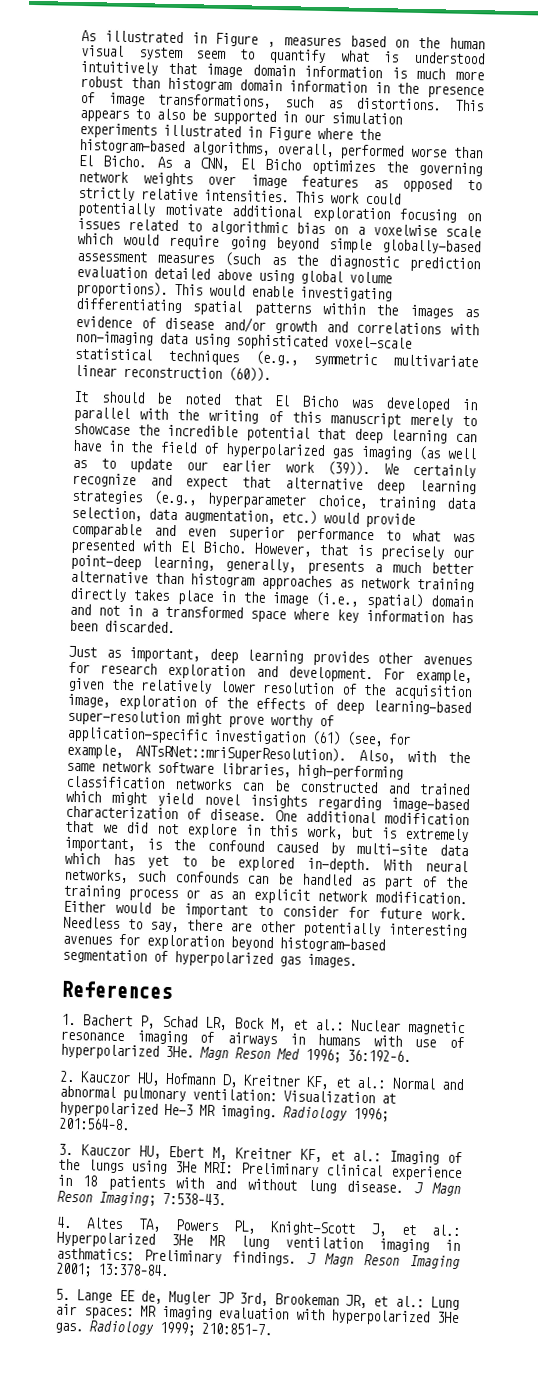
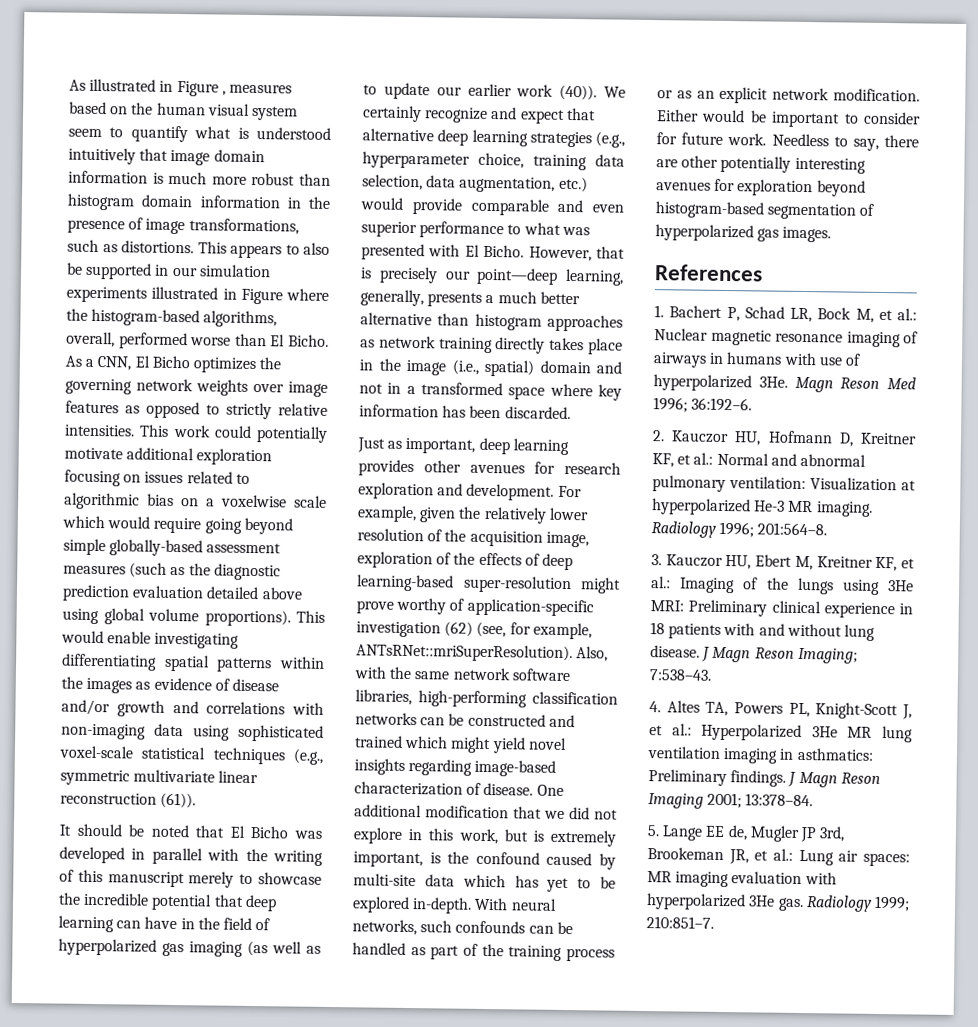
- This would enable investigating differentiating spatial patterns within the images as evidence of disease and/or growth and correlations with non-imaging data using sophisticated voxel-scale statistical techniques (e.g., symmetric multivariate linear reconstruction (60)).
+ This would enable investigating differentiating spatial patterns within the images as evidence of disease and/or growth and correlations with non-imaging data using sophisticated voxel-scale statistical techniques (e.g., symmetric multivariate linear reconstruction (61)).
- It should be noted that El Bicho was developed in parallel with the writing of this manuscript merely to showcase the incredible potential that deep learning can have in the field of hyperpolarized gas imaging (as well as to update our earlier work (39)).
+ It should be noted that El Bicho was developed in parallel with the writing of this manuscript merely to showcase the incredible potential that deep learning can have in the field of hyperpolarized gas imaging (as well as to update our earlier work (40)).
- For example, given the relatively lower resolution of the acquisition image, exploration of the effects of deep learning-based super-resolution might prove worthy of application-specific investigation (61) (see, for example, ANTsRNet::mriSuperResolution).
+ For example, given the relatively lower resolution of the acquisition image, exploration of the effects of deep learning-based super-resolution might prove worthy of application-specific investigation (62) (see, for example, ANTsRNet::mriSuperResolution).

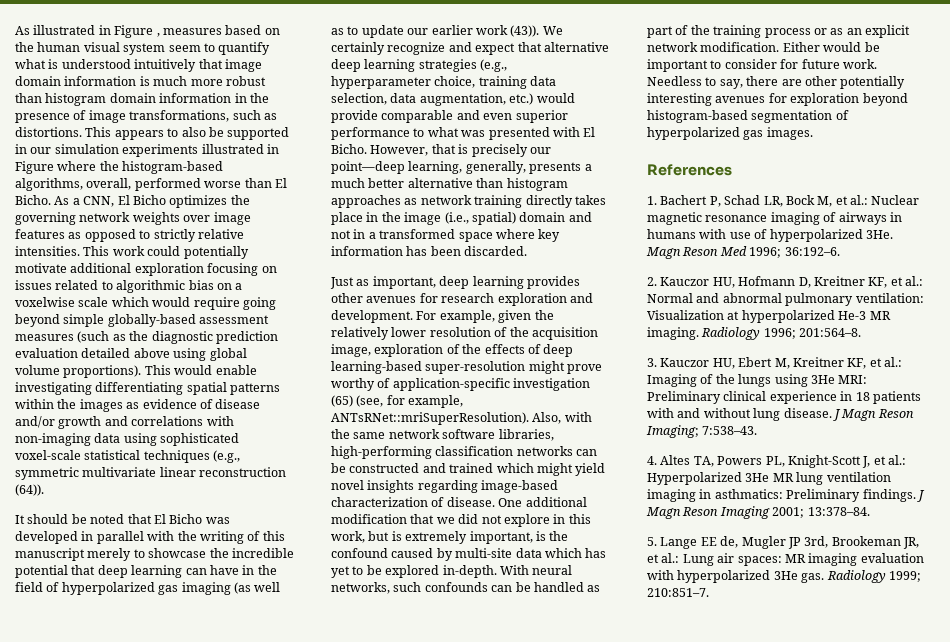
- This would enable investigating differentiating spatial patterns within the images as evidence of disease and/or growth and correlations with non-imaging data using sophisticated voxel-scale statistical techniques (e.g., symmetric multivariate linear reconstruction (61)).
+ This would enable investigating differentiating spatial patterns within the images as evidence of disease and/or growth and correlations with non-imaging data using sophisticated voxel-scale statistical techniques (e.g., symmetric multivariate linear reconstruction (64)).
- It should be noted that El Bicho was developed in parallel with the writing of this manuscript merely to showcase the incredible potential that deep learning can have in the field of hyperpolarized gas imaging (as well as to update our earlier work (40)).
+ It should be noted that El Bicho was developed in parallel with the writing of this manuscript merely to showcase the incredible potential that deep learning can have in the field of hyperpolarized gas imaging (as well as to update our earlier work (43)).
- For example, given the relatively lower resolution of the acquisition image, exploration of the effects of deep learning-based super-resolution might prove worthy of application-specific investigation (62) (see, for example, ANTsRNet::mriSuperResolution).
+ For example, given the relatively lower resolution of the acquisition image, exploration of the effects of deep learning-based super-resolution might prove worthy of application-specific investigation (65) (see, for example, ANTsRNet::mriSuperResolution).

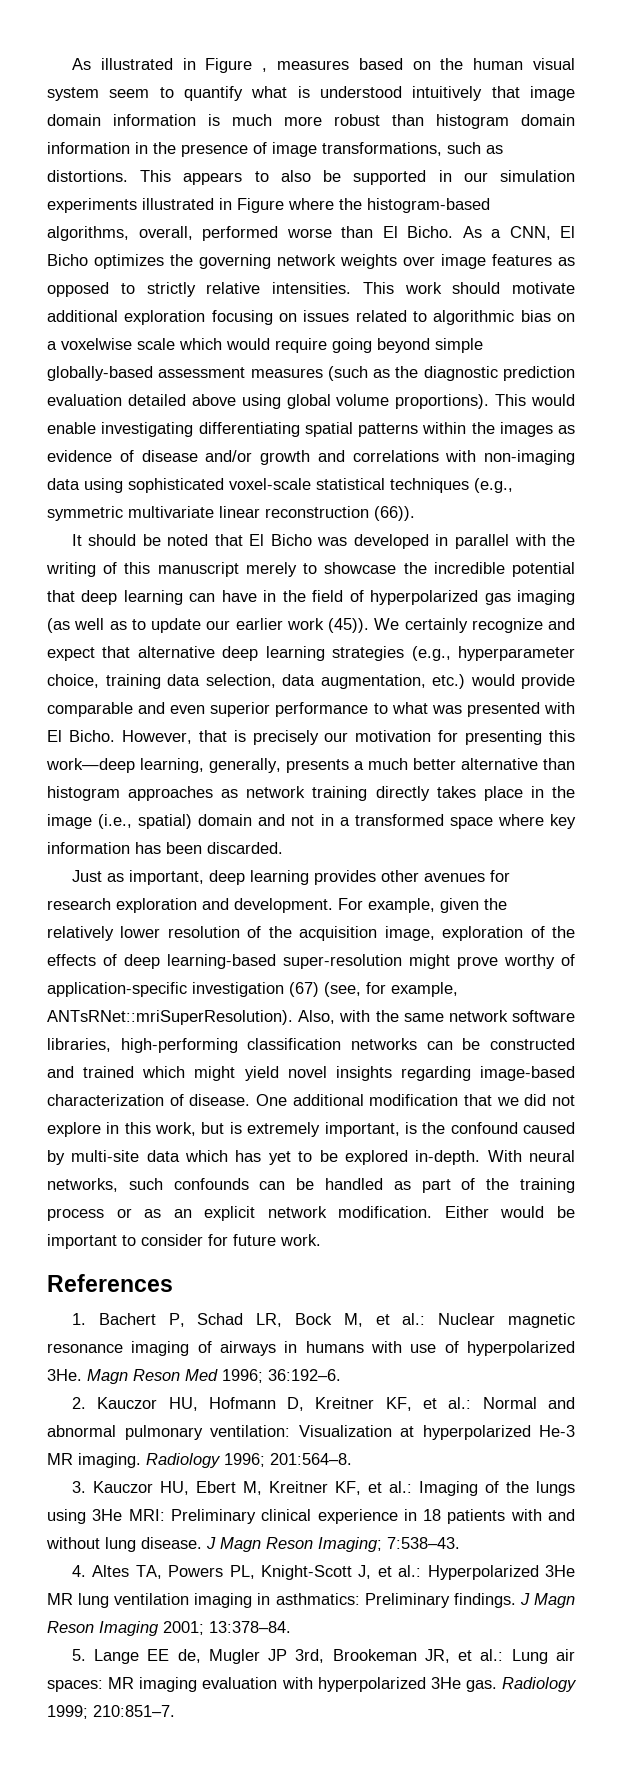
- This work could potentially motivate additional exploration focusing on issues related to algorithmic bias on a voxelwise scale which would require going beyond simple globally-based assessment measures (such as the diagnostic prediction evaluation detailed above using global volume proportions).
+ This work should motivate additional exploration focusing on issues related to algorithmic bias on a voxelwise scale which would require going beyond simple globally-based assessment measures (such as the diagnostic prediction evaluation detailed above using global volume proportions).
- This would enable investigating differentiating spatial patterns within the images as evidence of disease and/or growth and correlations with non-imaging data using sophisticated voxel-scale statistical techniques (e.g., symmetric multivariate linear reconstruction (64)).
+ This would enable investigating differentiating spatial patterns within the images as evidence of disease and/or growth and correlations with non-imaging data using sophisticated voxel-scale statistical techniques (e.g., symmetric multivariate linear reconstruction (66)).
- It should be noted that El Bicho was developed in parallel with the writing of this manuscript merely to showcase the incredible potential that deep learning can have in the field of hyperpolarized gas imaging (as well as to update our earlier work (43)).
+ It should be noted that El Bicho was developed in parallel with the writing of this manuscript merely to showcase the incredible potential that deep learning can have in the field of hyperpolarized gas imaging (as well as to update our earlier work (45)).
- However, that is precisely our point—deep learning, generally, presents a much better alternative than histogram approaches as network training directly takes place in the image (i.e., spatial) domain and not in a transformed space where key information has been discarded.
+ However, that is precisely our motivation for presenting this work—deep learning, generally, presents a much better alternative than histogram approaches as network training directly takes place in the image (i.e., spatial) domain and not in a transformed space where key information has been discarded.
- For example, given the relatively lower resolution of the acquisition image, exploration of the effects of deep learning-based super-resolution might prove worthy of application-specific investigation (65) (see, for example, ANTsRNet::mriSuperResolution).
+ For example, given the relatively lower resolution of the acquisition image, exploration of the effects of deep learning-based super-resolution might prove worthy of application-specific investigation (67) (see, for example, ANTsRNet::mriSuperResolution).
- Needless to say, there are other potentially interesting avenues for exploration beyond histogram-based segmentation of hyperpolarized gas images.

